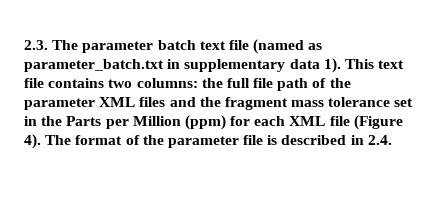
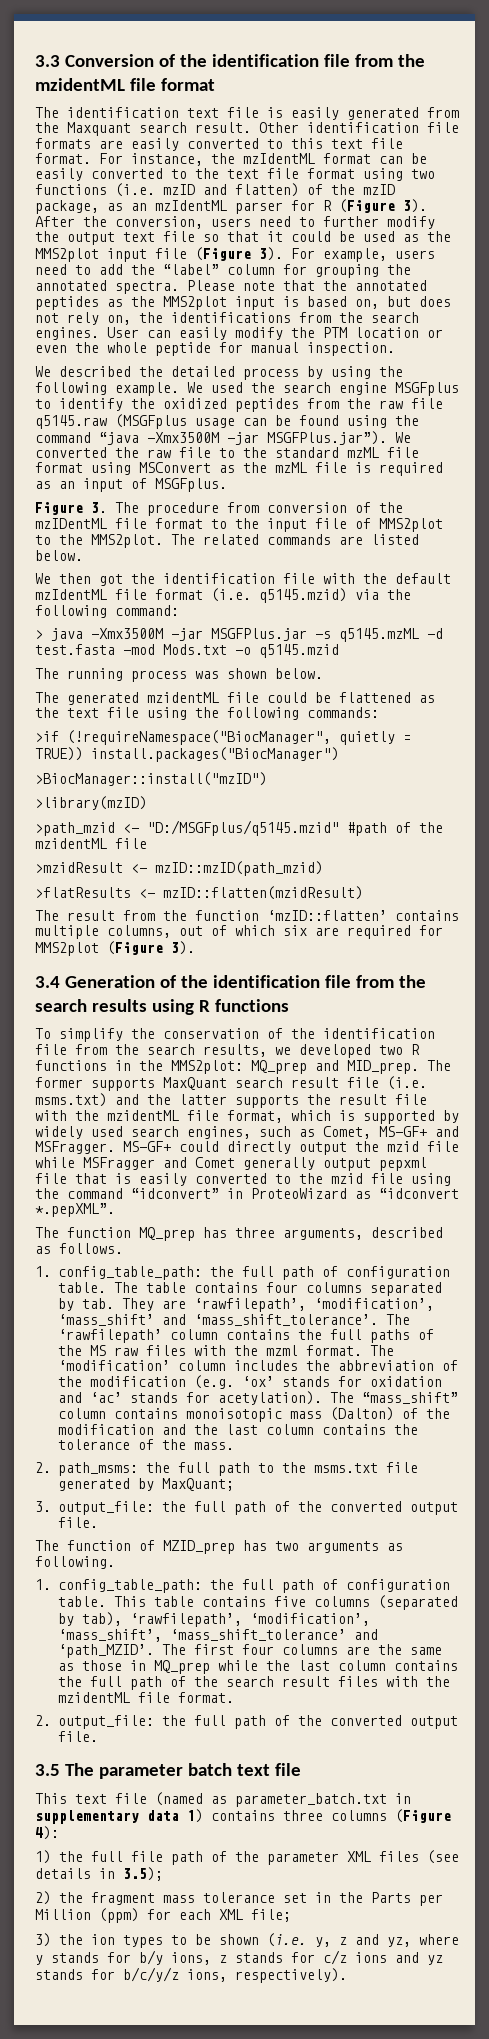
- 2.3. The parameter batch text file (named as parameter_batch.txt in supplementary data 1). This text file contains two columns: the full file path of the parameter XML files and the fragment mass tolerance set in the Parts per Million (ppm) for each XML file (Figure 4). The format of the parameter file is described in 2.4.
+ 3.3 Conversion of the identification file from the mzidentML file format
+ The identification text file is easily generated from the Maxquant search result. Other identification file formats are easily converted to this text file format. For instance, the mzIdentML format can be easily converted to the text file format using two functions (i.e. mzID and flatten) of the mzID package, as an mzIdentML parser for R (Figure 3). After the conversion, users need to further modify the output text file so that it could be used as the MMS2plot input file (Figure 3). For example, users need to add the “label” column for grouping the annotated spectra. Please note that the annotated peptides as the MMS2plot input is based on, but does not rely on, the identifications from the search engines. User can easily modify the PTM location or even the whole peptide for manual inspection.
+ We described the detailed process by using the following example. We used the search engine MSGFplus to identify the oxidized peptides from the raw file q5145.raw (MSGFplus usage can be found using the command “java -Xmx3500M -jar MSGFPlus.jar”). We converted the raw file to the standard mzML file format using MSConvert as the mzML file is required as an input of MSGFplus.
+ Figure 3. The procedure from conversion of the mzIDentML file format to the input file of MMS2plot to the MMS2plot. The related commands are listed below.
+ We then got the identification file with the default mzIdentML file format (i.e. q5145.mzid) via the following command:
+ > java -Xmx3500M -jar MSGFPlus.jar -s q5145.mzML -d test.fasta -mod Mods.txt -o q5145.mzid
+ The running process was shown below.
+ The generated mzidentML file could be flattened as the text file using the following commands:
+ >if (!requireNamespace("BiocManager", quietly = TRUE)) install.packages("BiocManager")
+ >BiocManager::install("mzID")
+ >library(mzID)
+ >path_mzid <- "D:/MSGFplus/q5145.mzid" #path of the mzidentML file
+ >mzidResult <- mzID::mzID(path_mzid)
+ >flatResults <- mzID::flatten(mzidResult)
+ The result from the function ‘mzID::flatten’ contains multiple columns, out of which six are required for MMS2plot (Figure 3).
+ 3.4 Generation of the identification file from the search results using R functions
+ To simplify the conservation of the identification file from the search results, we developed two R functions in the MMS2plot: MQ_prep and MID_prep. The former supports MaxQuant search result file (i.e. msms.txt) and the latter supports the result file with the mzidentML file format, which is supported by widely used search engines, such as Comet, MS-GF+ and MSFragger. MS-GF+ could directly output the mzid file while MSFragger and Comet generally output pepxml file that is easily converted to the mzid file using the command “idconvert” in ProteoWizard as “idconvert *.pepXML”.
+ The function MQ_prep has three arguments, described as follows.
+ 1. config_table_path: the full path of configuration table. The table contains four columns separated by tab. They are ‘rawfilepath’, ‘modification’, ‘mass_shift’ and ‘mass_shift_tolerance’. The ‘rawfilepath’ column contains the full paths of the MS raw files with the mzml format. The ‘modification’ column includes the abbreviation of the modification (e.g. ‘ox’ stands for oxidation and ‘ac’ stands for acetylation). The “mass_shift” column contains monoisotopic mass (Dalton) of the modification and the last column contains the tolerance of the mass.
+ 2. path_msms: the full path to the msms.txt file generated by MaxQuant;
+ 3. output_file: the full path of the converted output file.
+ The function of MZID_prep has two arguments as following.
+ 1. config_table_path: the full path of configuration table. This table contains five columns (separated by tab), ‘rawfilepath’, ‘modification’, ‘mass_shift’, ‘mass_shift_tolerance’ and ‘path_MZID’. The first four columns are the same as those in MQ_prep while the last column contains the full path of the search result files with the mzidentML file format.
+ 2. output_file: the full path of the converted output file.
+ 3.5 The parameter batch text file
+ This text file (named as parameter_batch.txt in supplementary data 1) contains three columns (Figure 4):
+ 1) the full file path of the parameter XML files (see details in 3.5);
+ 2) the fragment mass tolerance set in the Parts per Million (ppm) for each XML file;
+ 3) the ion types to be shown (i.e. y, z and yz, where y stands for b/y ions, z stands for c/z ions and yz stands for b/c/y/z ions, respectively).

